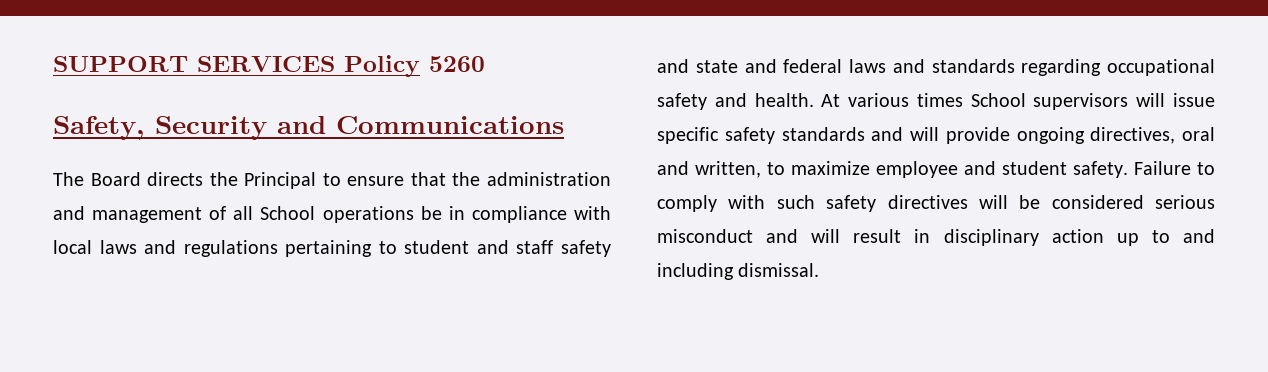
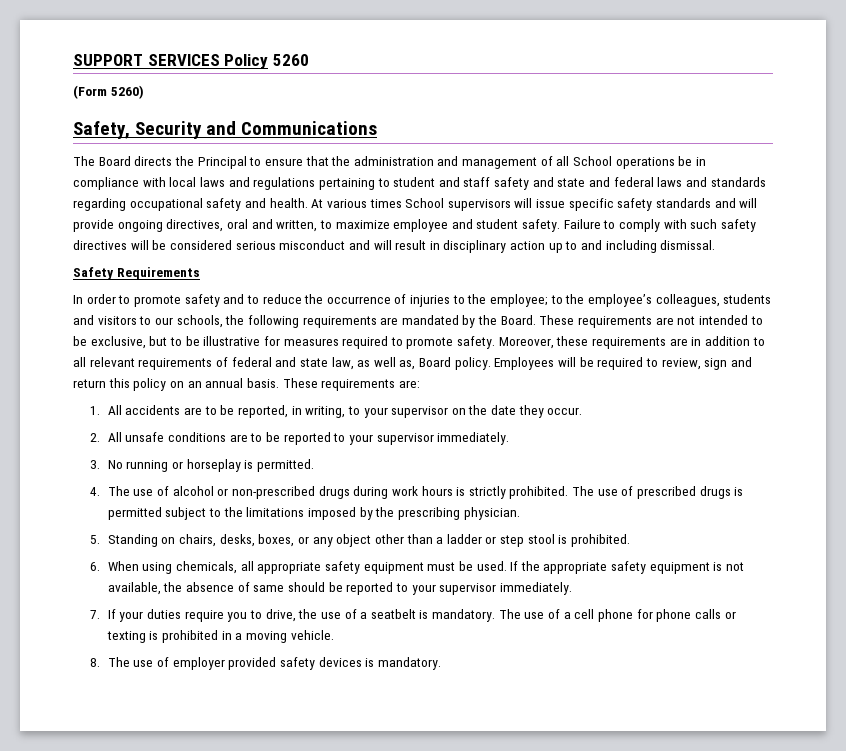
+ (Form 5260)
+ Safety Requirements
+ In order to promote safety and to reduce the occurrence of injuries to the employee; to the employee’s colleagues, students and visitors to our schools, the following requirements are mandated by the Board. These requirements are not intended to be exclusive, but to be illustrative for measures required to promote safety. Moreover, these requirements are in addition to all relevant requirements of federal and state law, as well as, Board policy. Employees will be required to review, sign and return this policy on an annual basis. These requirements are:
+ 1. All accidents are to be reported, in writing, to your supervisor on the date they occur.
+ 2. All unsafe conditions are to be reported to your supervisor immediately.
+ 3. No running or horseplay is permitted.
+ 4. The use of alcohol or non-prescribed drugs during work hours is strictly prohibited. The use of prescribed drugs is permitted subject to the limitations imposed by the prescribing physician.
+ 5. Standing on chairs, desks, boxes, or any object other than a ladder or step stool is prohibited.
+ 6. When using chemicals, all appropriate safety equipment must be used. If the appropriate safety equipment is not available, the absence of same should be reported to your supervisor immediately.
+ 7. If your duties require you to drive, the use of a seatbelt is mandatory. The use of a cell phone for phone calls or texting is prohibited in a moving vehicle.
+ 8. The use of employer provided safety devices is mandatory.

